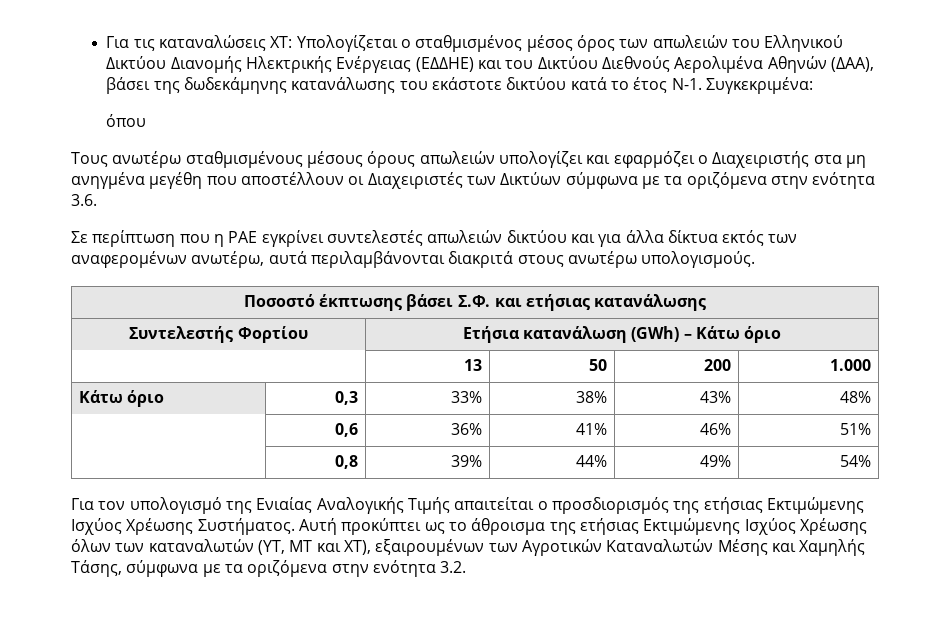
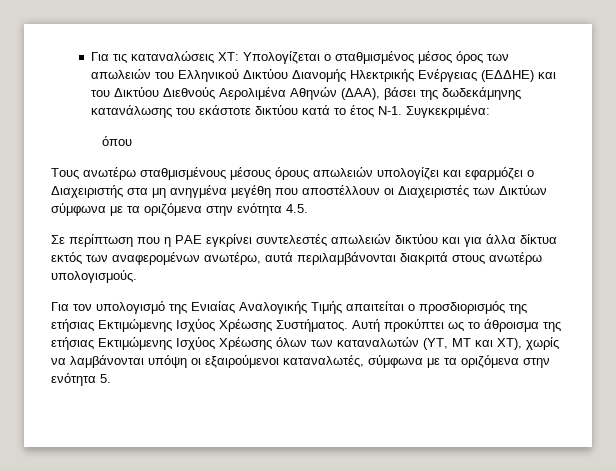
- Τους ανωτέρω σταθμισμένους μέσους όρους απωλειών υπολογίζει και εφαρμόζει ο Διαχειριστής στα μη ανηγμένα μεγέθη που αποστέλλουν οι Διαχειριστές των Δικτύων σύμφωνα με τα οριζόμενα στην ενότητα 3.6.
+ Τους ανωτέρω σταθμισμένους μέσους όρους απωλειών υπολογίζει και εφαρμόζει ο Διαχειριστής στα μη ανηγμένα μεγέθη που αποστέλλουν οι Διαχειριστές των Δικτύων σύμφωνα με τα οριζόμενα στην ενότητα 4.5.
- Ποσοστό έκπτωσης βάσει Σ.Φ. και ετήσιας κατανάλωσης
- Συντελεστής Φορτίου | Ετήσια κατανάλωση (GWh) – Κάτω όριο
- | 13 | 50 | 200 | 1.000
- Κάτω όριο | 0,3 | 33% | 38% | 43% | 48%
- | 0,6 | 36% | 41% | 46% | 51%
- | 0,8 | 39% | 44% | 49% | 54%
- Αυτή προκύπτει ως το άθροισμα της ετήσιας Εκτιμώμενης Ισχύος Χρέωσης όλων των καταναλωτών (ΥΤ, ΜΤ και ΧΤ), εξαιρουμένων των Αγροτικών Καταναλωτών Μέσης και Χαμηλής Τάσης, σύμφωνα με τα οριζόμενα στην ενότητα 3.2.
+ Αυτή προκύπτει ως το άθροισμα της ετήσιας Εκτιμώμενης Ισχύος Χρέωσης όλων των καταναλωτών (ΥΤ, ΜΤ και ΧΤ), χωρίς να λαμβάνονται υπόψη οι εξαιρούμενοι καταναλωτές, σύμφωνα με τα οριζόμενα στην ενότητα 5.

